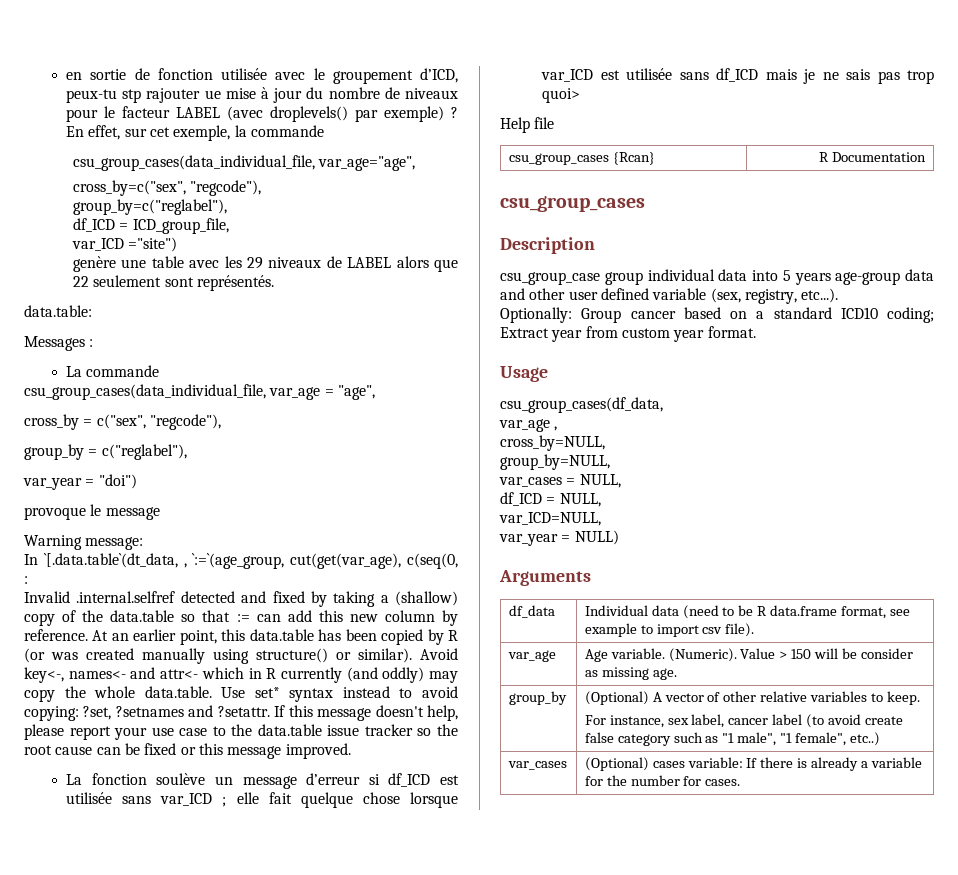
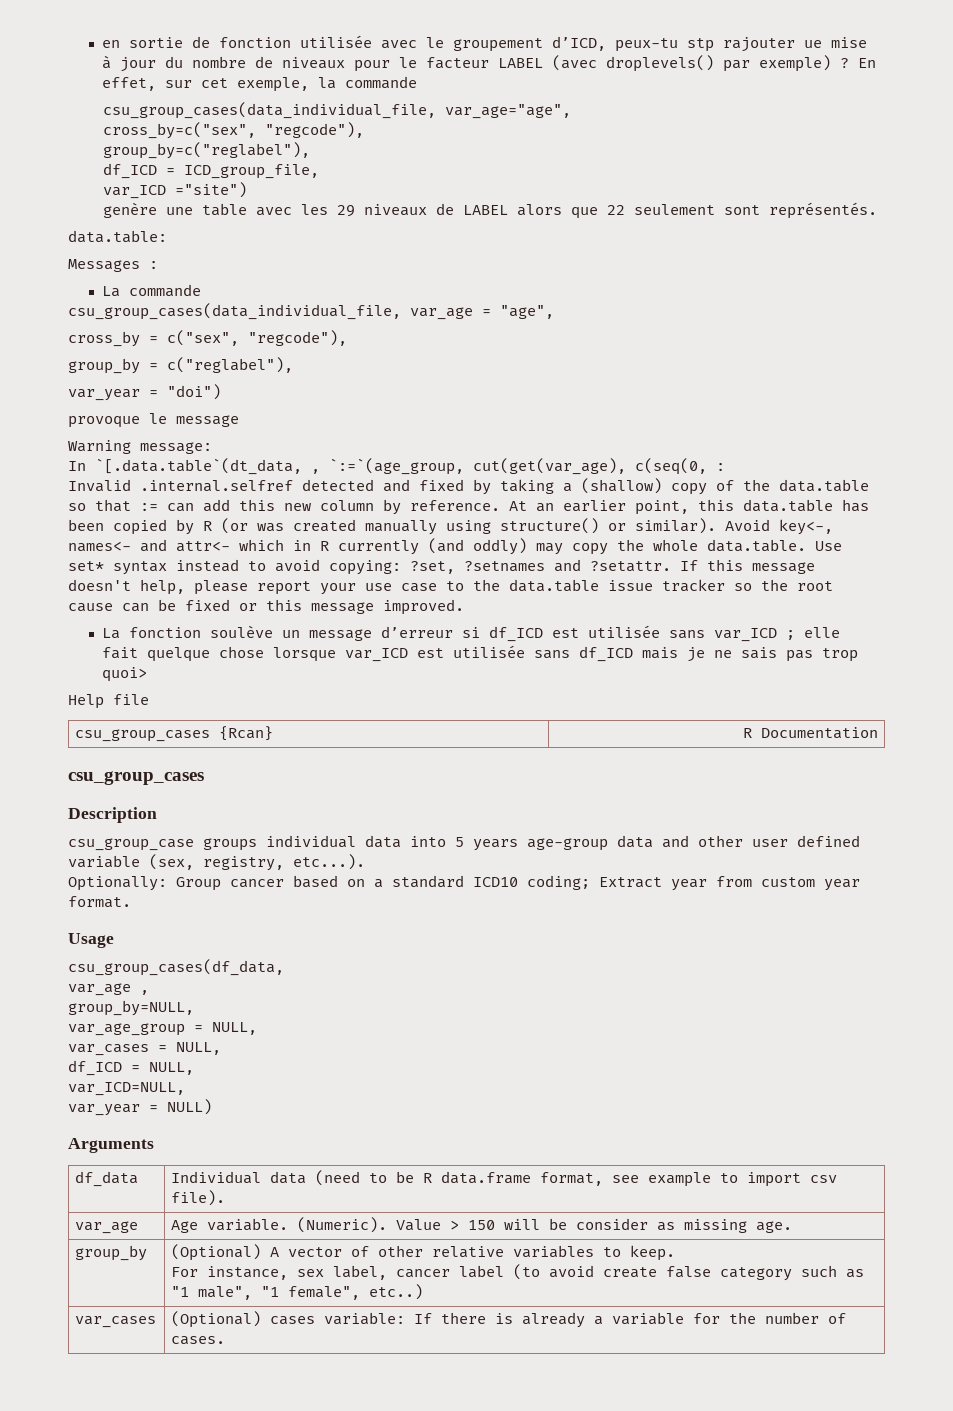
- csu_group_case group individual data into 5 years age-group data and other user defined variable (sex, registry, etc...).
+ csu_group_case groups individual data into 5 years age-group data and other user defined variable (sex, registry, etc...).
- cross_by=NULL,
  group_by=NULL,
+ var_age_group = NULL,
- var_cases | (Optional) cases variable: If there is already a variable for the number for cases.
+ var_cases | (Optional) cases variable: If there is already a variable for the number of cases.

